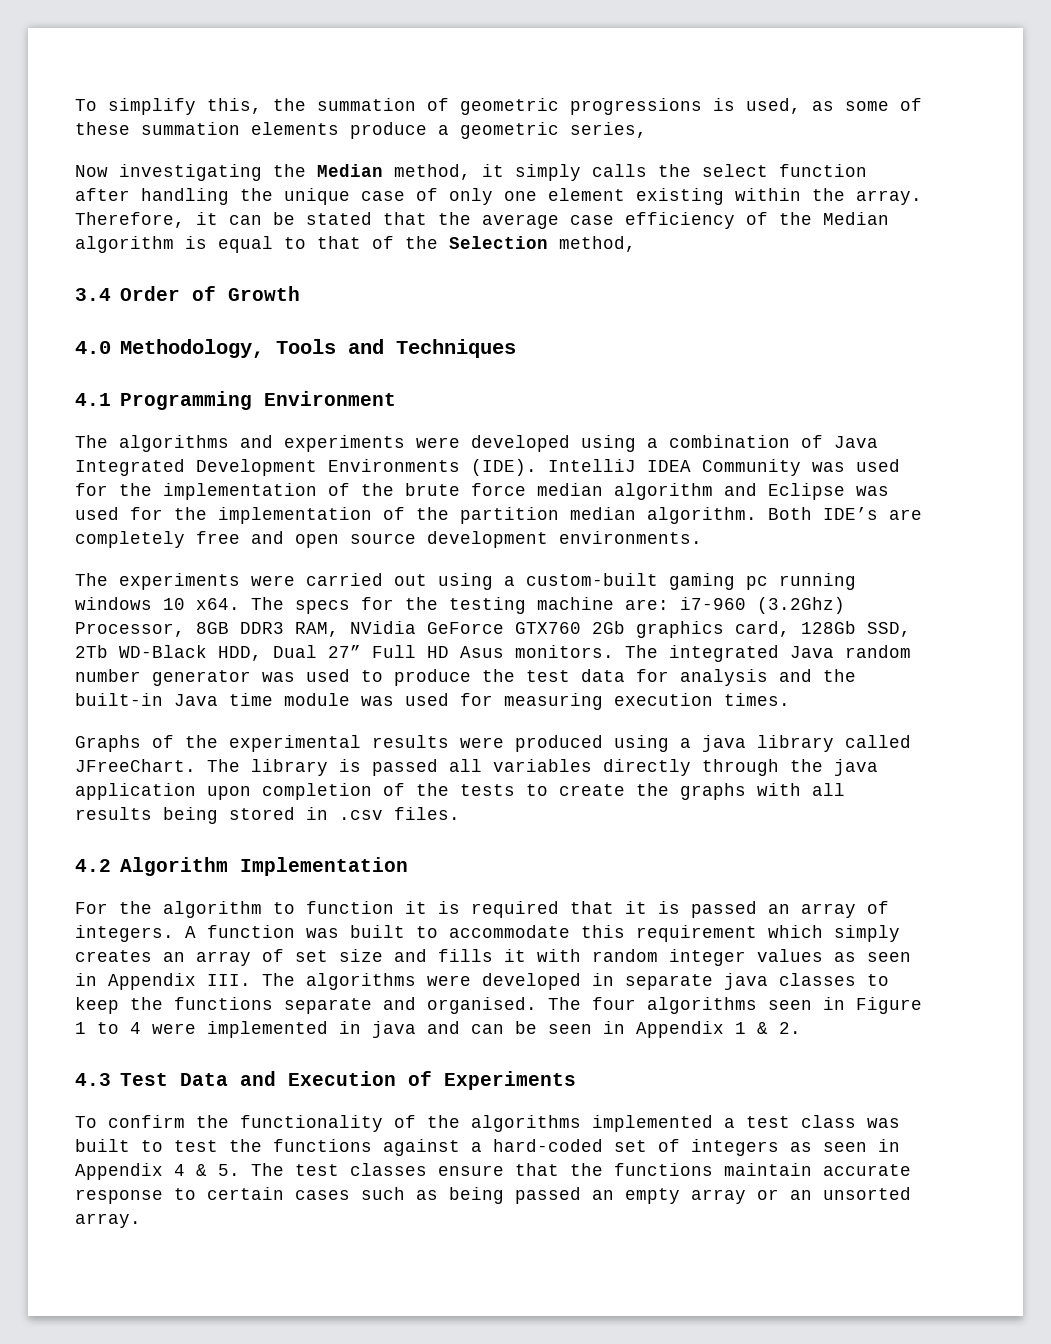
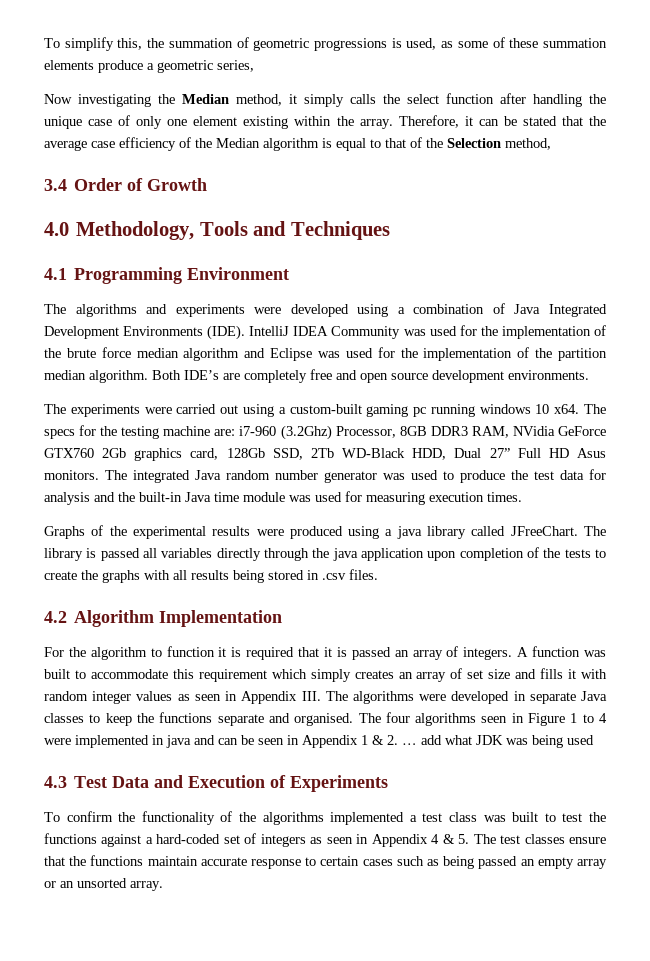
- A function was built to accommodate this requirement which simply creates an array of set size and fills it with random integer values as seen in Appendix III. The algorithms were developed in separate java classes to keep the functions separate and organised.
+ A function was built to accommodate this requirement which simply creates an array of set size and fills it with random integer values as seen in Appendix III. The algorithms were developed in separate Java classes to keep the functions separate and organised.
- The four algorithms seen in Figure 1 to 4 were implemented in java and can be seen in Appendix 1 & 2.
+ The four algorithms seen in Figure 1 to 4 were implemented in java and can be seen in Appendix 1 & 2. … add what JDK was being used

